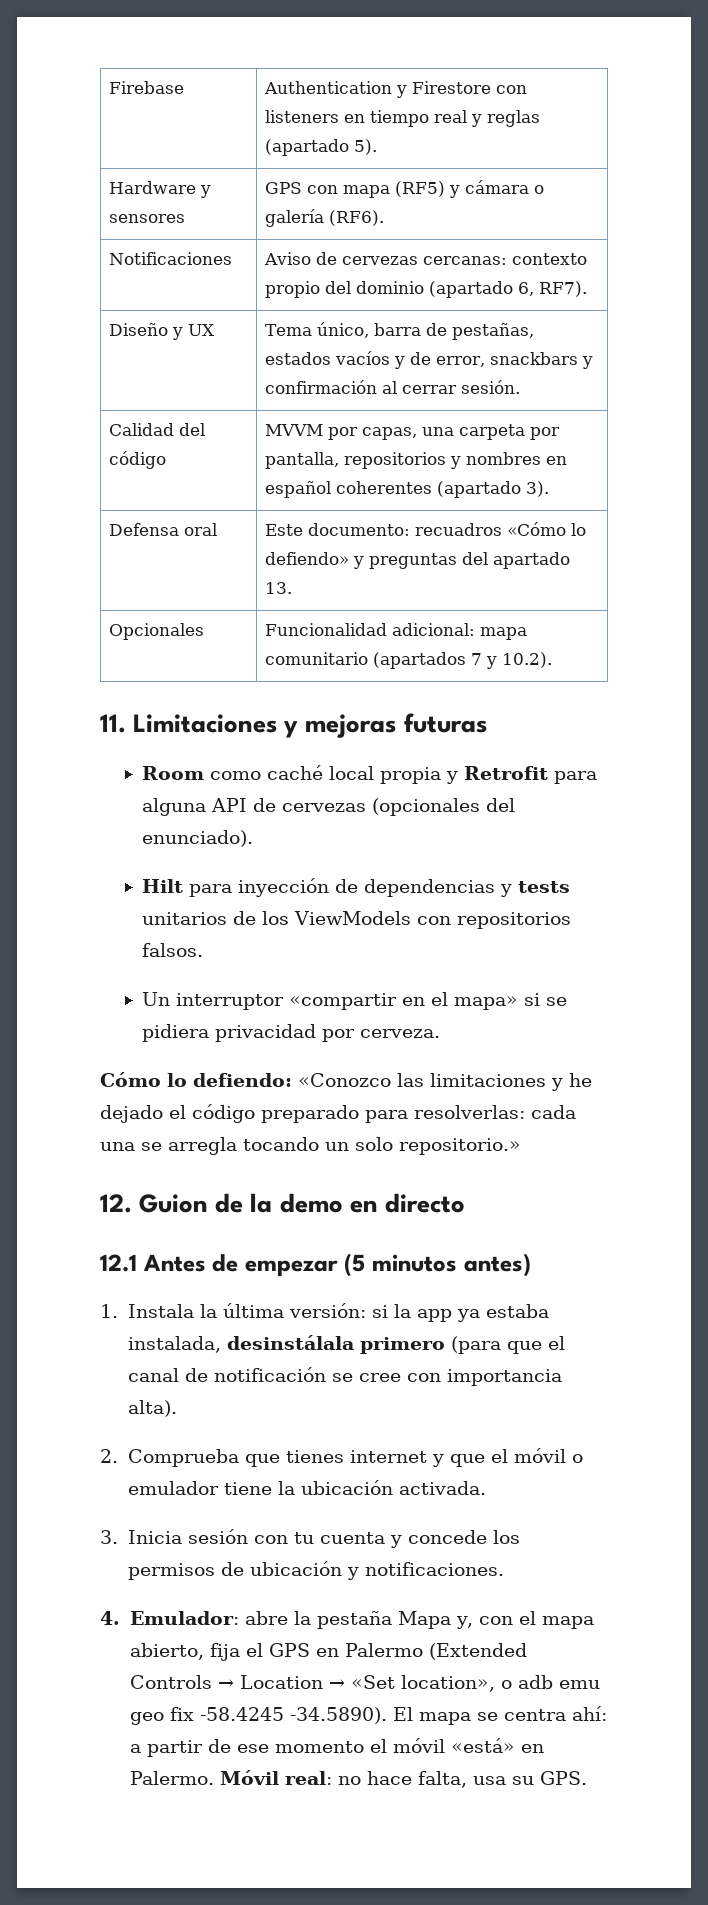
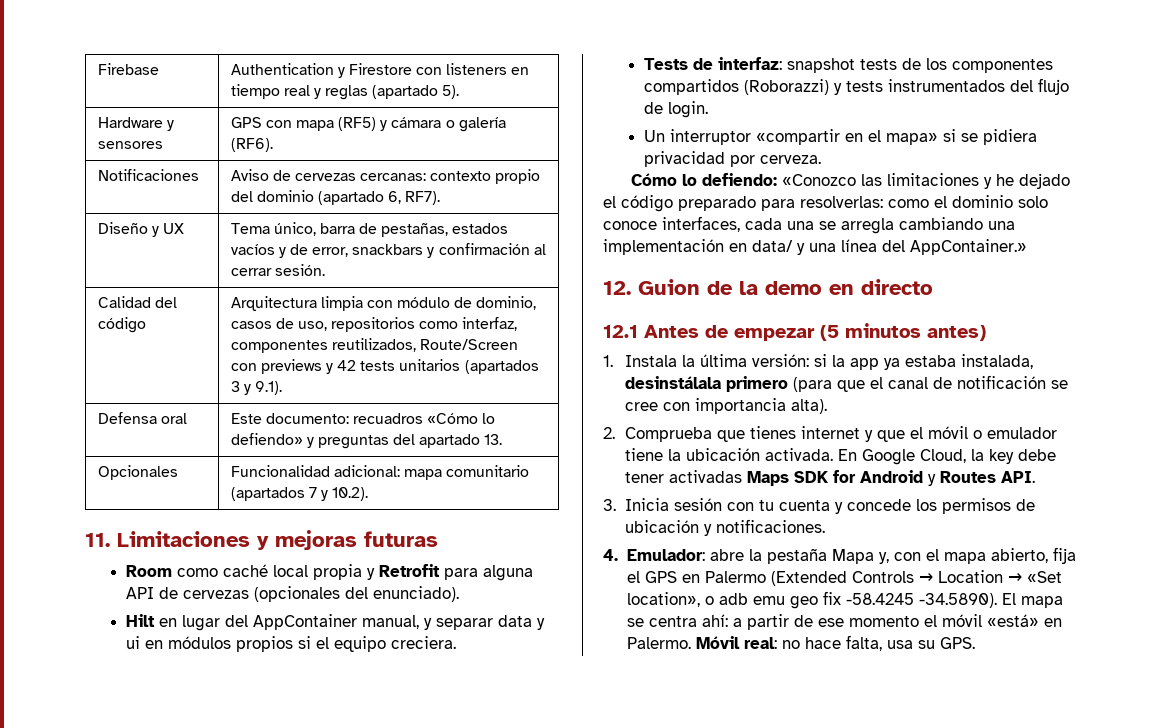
- Calidad del código | MVVM por capas, una carpeta por pantalla, repositorios y nombres en español coherentes (apartado 3).
+ Calidad del código | Arquitectura limpia con módulo de dominio, casos de uso, repositorios como interfaz, componentes reutilizados, Route/Screen con previews y 42 tests unitarios (apartados 3 y 9.1).
- Hilt para inyección de dependencias y tests unitarios de los ViewModels con repositorios falsos.
+ Hilt en lugar del AppContainer manual, y separar data y ui en módulos propios si el equipo creciera.
+ Tests de interfaz: snapshot tests de los componentes compartidos (Roborazzi) y tests instrumentados del flujo de login.
- Cómo lo defiendo: «Conozco las limitaciones y he dejado el código preparado para resolverlas: cada una se arregla tocando un solo repositorio.»
+ Cómo lo defiendo: «Conozco las limitaciones y he dejado el código preparado para resolverlas: como el dominio solo conoce interfaces, cada una se arregla cambiando una implementación en data/ y una línea del AppContainer.»
+ En Google Cloud, la key debe tener activadas Maps SDK for Android y Routes API.

